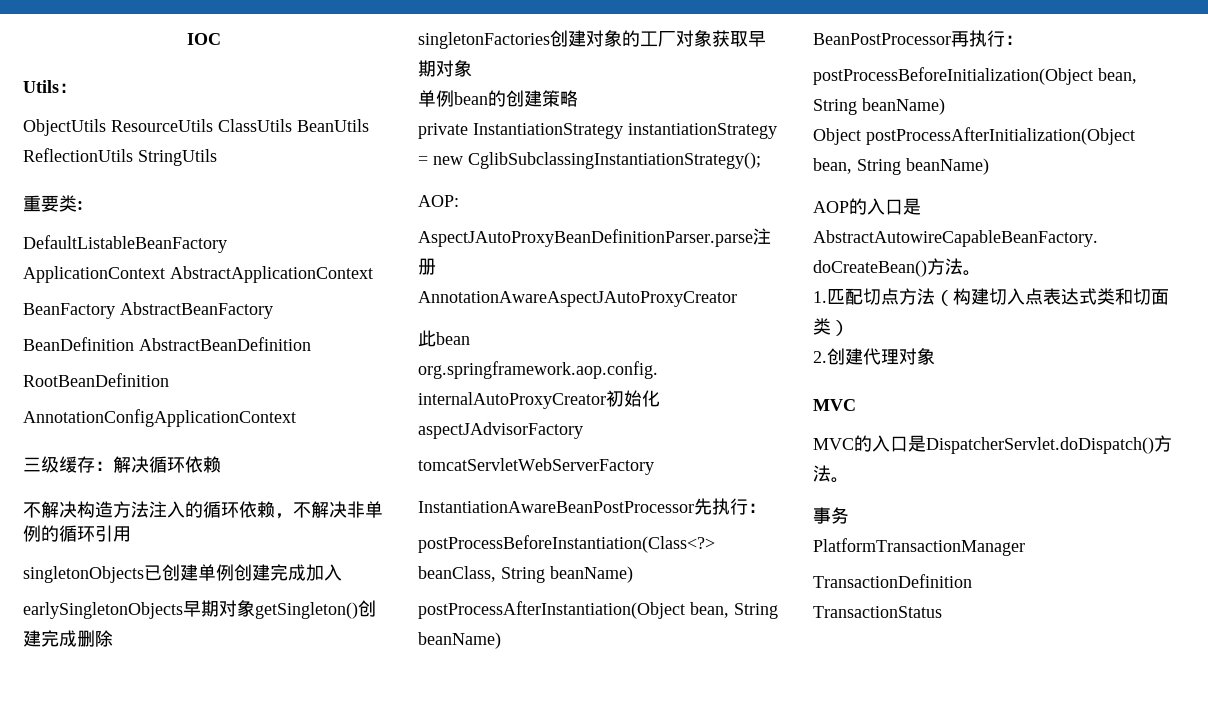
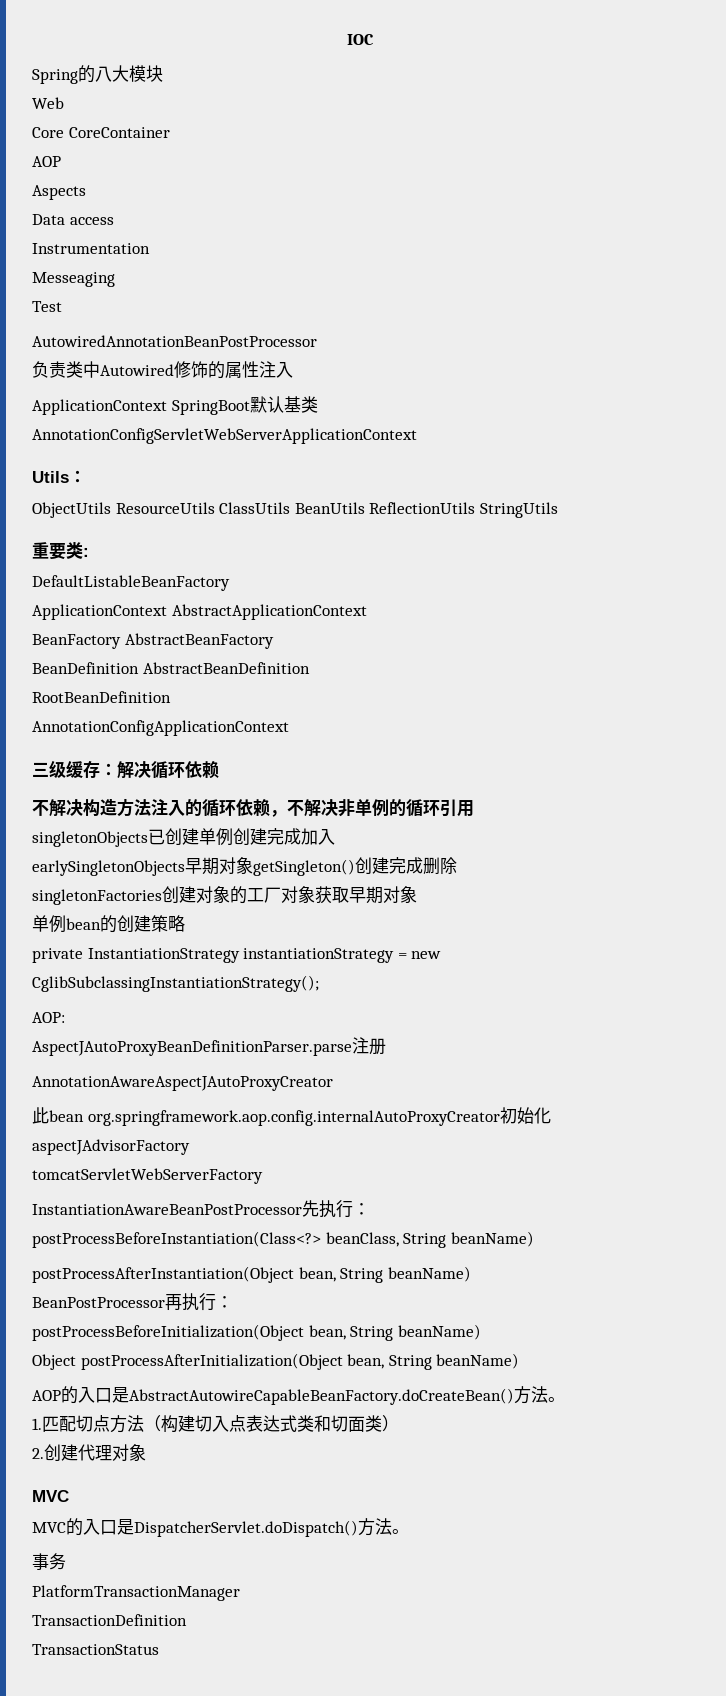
+ Spring的八大模块
+ Web
+ Core CoreContainer
+ AOP
+ Aspects
+ Data access
+ Instrumentation
+ Messeaging
+ Test
+ AutowiredAnnotationBeanPostProcessor
+ 负责类中Autowired修饰的属性注入
+ ApplicationContext SpringBoot默认基类AnnotationConfigServletWebServerApplicationContext

